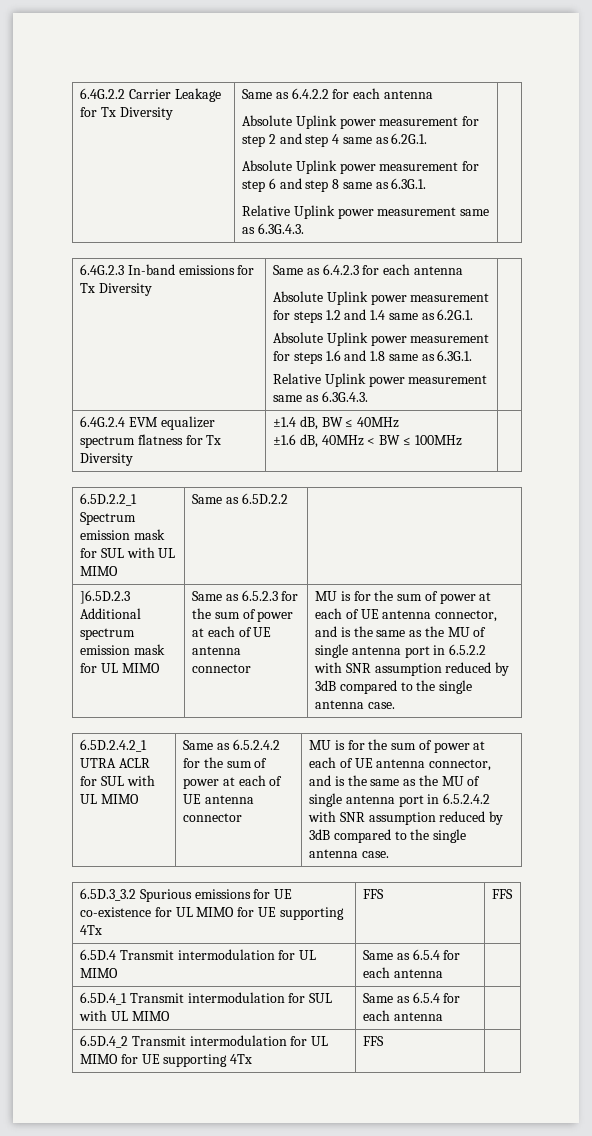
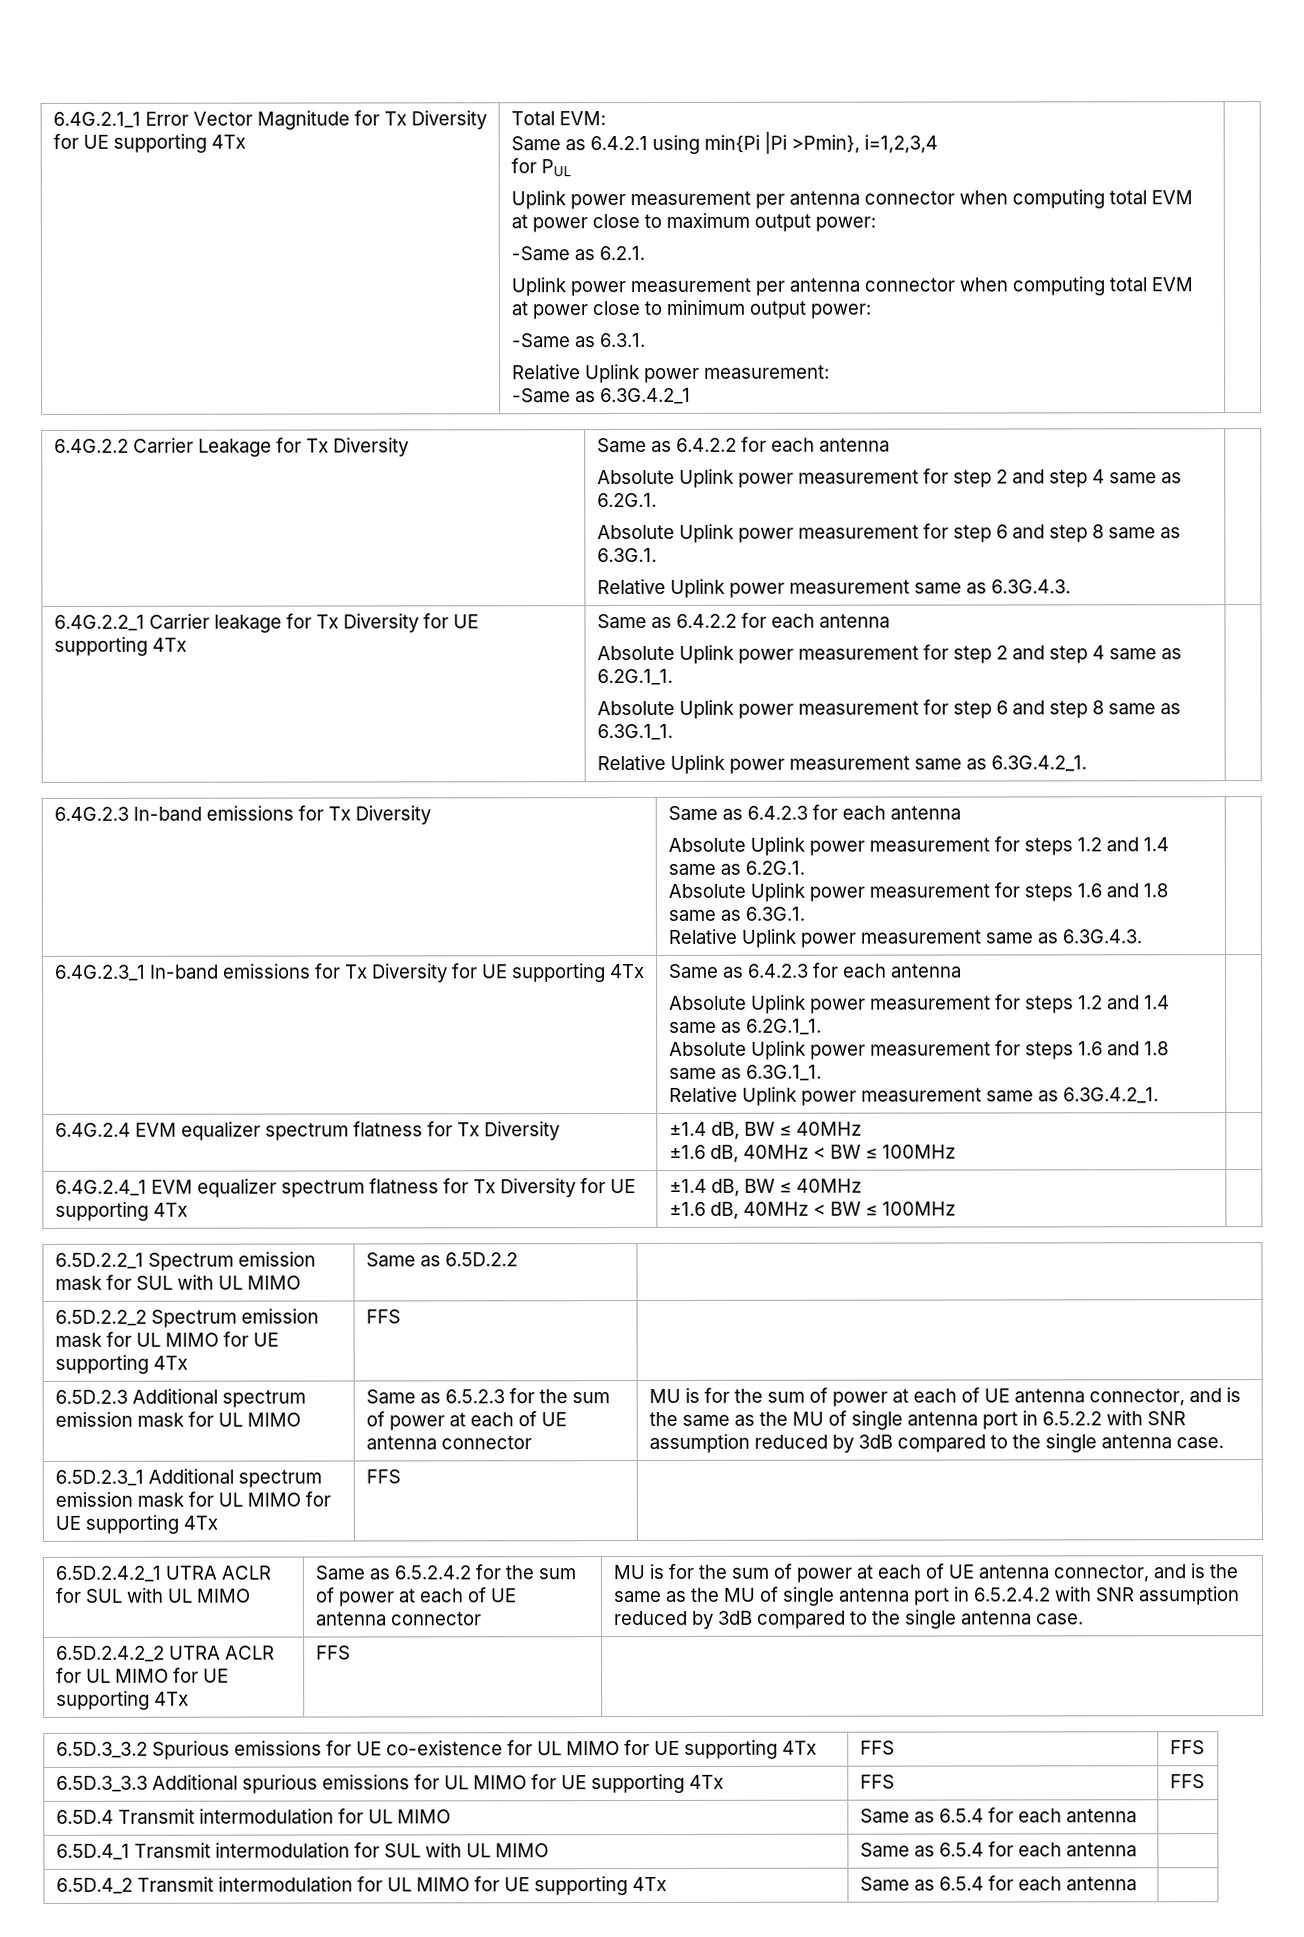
+ 6.4G.2.1_1 Error Vector Magnitude for Tx Diversity for UE supporting 4Tx | Total EVM:
+ Same as 6.4.2.1 using min{Pi |Pi >Pmin}, i=1,2,3,4
+ for PUL
+ Uplink power measurement per antenna connector when computing total EVM at power close to maximum output power:
+ -Same as 6.2.1.
+ Uplink power measurement per antenna connector when computing total EVM at power close to minimum output power:
+ -Same as 6.3.1.
+ Relative Uplink power measurement:
+ -Same as 6.3G.4.2_1
+ 6.4G.2.2_1 Carrier leakage for Tx Diversity for UE supporting 4Tx | Same as 6.4.2.2 for each antenna
+ Absolute Uplink power measurement for step 2 and step 4 same as 6.2G.1_1.
+ Absolute Uplink power measurement for step 6 and step 8 same as 6.3G.1_1.
+ Relative Uplink power measurement same as 6.3G.4.2_1.
+ 6.4G.2.3_1 In-band emissions for Tx Diversity for UE supporting 4Tx | Same as 6.4.2.3 for each antenna
+ Absolute Uplink power measurement for steps 1.2 and 1.4 same as 6.2G.1_1.
+ Absolute Uplink power measurement for steps 1.6 and 1.8 same as 6.3G.1_1.
+ Relative Uplink power measurement same as 6.3G.4.2_1.
+ 6.4G.2.4_1 EVM equalizer spectrum flatness for Tx Diversity for UE supporting 4Tx | ±1.4 dB, BW ≤ 40MHz
+ ±1.6 dB, 40MHz < BW ≤ 100MHz |
- ]6.5D.2.3 Additional spectrum emission mask for UL MIMO
+ 6.5D.2.2_2 Spectrum emission mask for UL MIMO for UE supporting 4Tx | FFS |
+ 6.5D.2.3 Additional spectrum emission mask for UL MIMO
+ 6.5D.2.3_1 Additional spectrum emission mask for UL MIMO for UE supporting 4Tx | FFS |
+ 6.5D.2.4.2_2 UTRA ACLR for UL MIMO for UE supporting 4Tx | FFS |
+ 6.5D.3_3.3 Additional spurious emissions for UL MIMO for UE supporting 4Tx | FFS | FFS
- 6.5D.4_2 Transmit intermodulation for UL MIMO for UE supporting 4Tx | FFS |
+ 6.5D.4_2 Transmit intermodulation for UL MIMO for UE supporting 4Tx | Same as 6.5.4 for each antenna |

